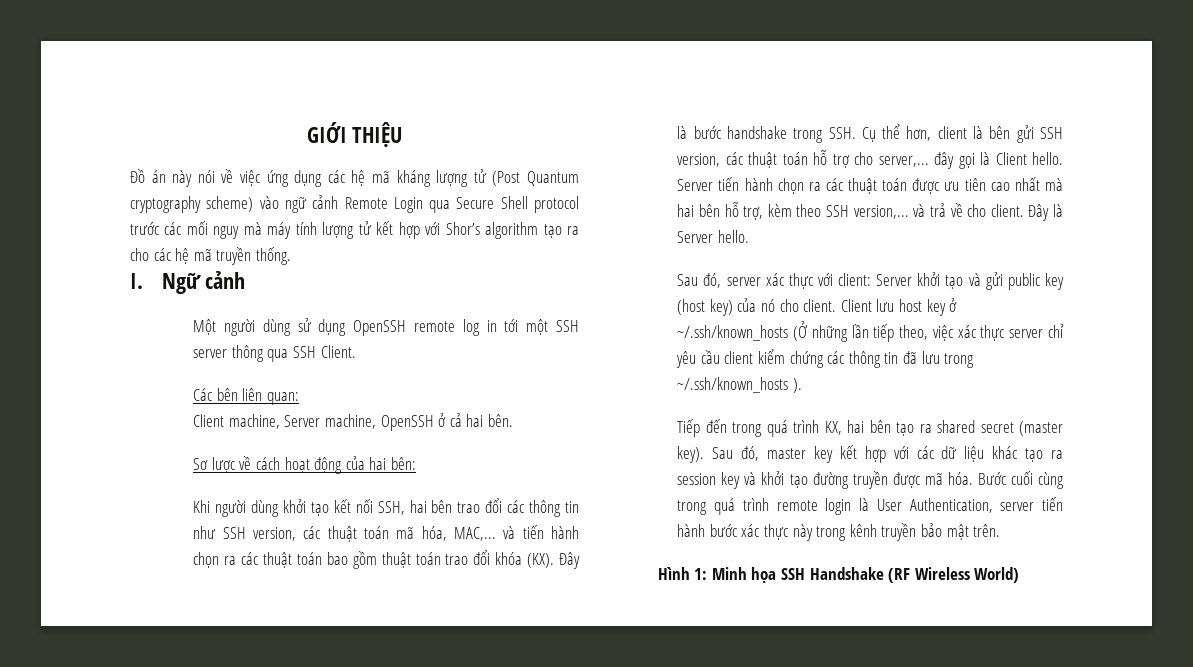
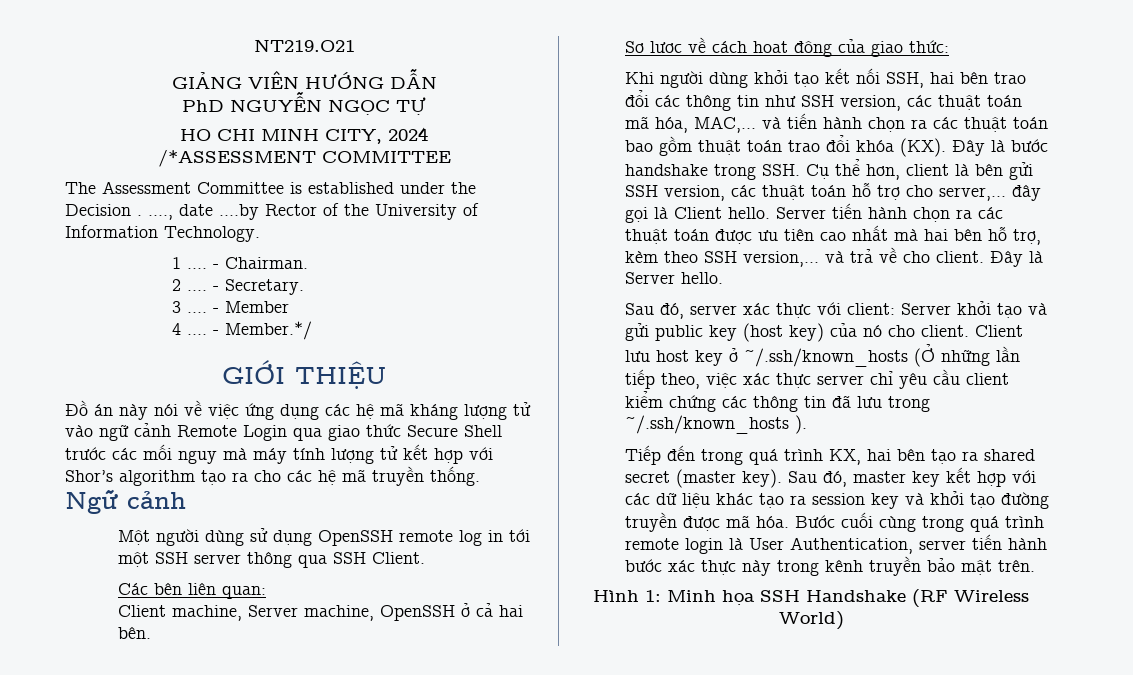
+ NT219.O21
+ GIẢNG VIÊN HƯỚNG DẪN
+ PhD NGUYỄN NGỌC TỰ
+ HO CHI MINH CITY, 2024
+ /*ASSESSMENT COMMITTEE
+ The Assessment Committee is established under the Decision . ...., date ....by Rector of the University of Information Technology.
+ 1 .... - Chairman.
+ 2 .... - Secretary.
+ 3 .... - Member
+ 4 .... - Member.*/
- Đồ án này nói về việc ứng dụng các hệ mã kháng lượng tử (Post Quantum cryptography scheme) vào ngữ cảnh Remote Login qua Secure Shell protocol trước các mối nguy mà máy tính lượng tử kết hợp với Shor’s algorithm tạo ra cho các hệ mã truyền thống.
+ Đồ án này nói về việc ứng dụng các hệ mã kháng lượng tử vào ngữ cảnh Remote Login qua giao thức Secure Shell trước các mối nguy mà máy tính lượng tử kết hợp với Shor’s algorithm tạo ra cho các hệ mã truyền thống.
- I. Ngữ cảnh
+ Ngữ cảnh
- Sơ lược về cách hoạt động của hai bên:
+ Sơ lược về cách hoạt động của giao thức:

